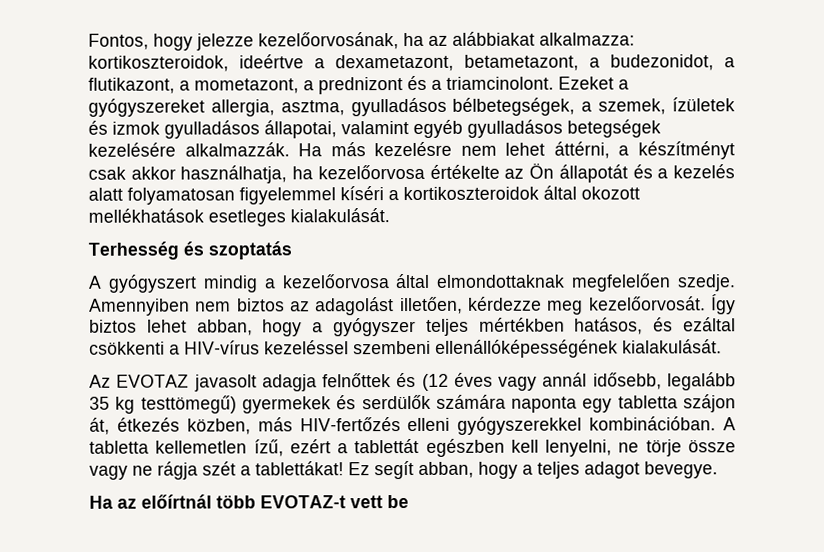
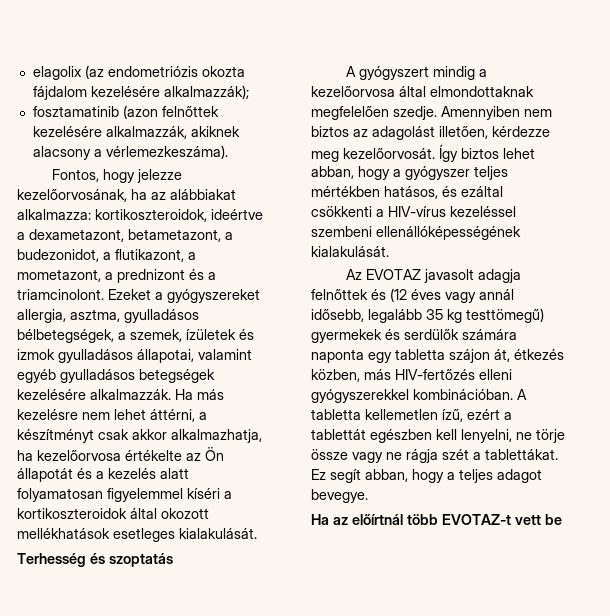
+ elagolix (az endometriózis okozta fájdalom kezelésére alkalmazzák);
+ fosztamatinib (azon felnőttek kezelésére alkalmazzák, akiknek alacsony a vérlemezkeszáma).
- Ha más kezelésre nem lehet áttérni, a készítményt csak akkor használhatja, ha kezelőorvosa értékelte az Ön állapotát és a kezelés alatt folyamatosan figyelemmel kíséri a kortikoszteroidok által okozott mellékhatások esetleges kialakulását.
+ Ha más kezelésre nem lehet áttérni, a készítményt csak akkor alkalmazhatja, ha kezelőorvosa értékelte az Ön állapotát és a kezelés alatt folyamatosan figyelemmel kíséri a kortikoszteroidok által okozott mellékhatások esetleges kialakulását.
- A tabletta kellemetlen ízű, ezért a tablettát egészben kell lenyelni, ne törje össze vagy ne rágja szét a tablettákat!
+ A tabletta kellemetlen ízű, ezért a tablettát egészben kell lenyelni, ne törje össze vagy ne rágja szét a tablettákat.

